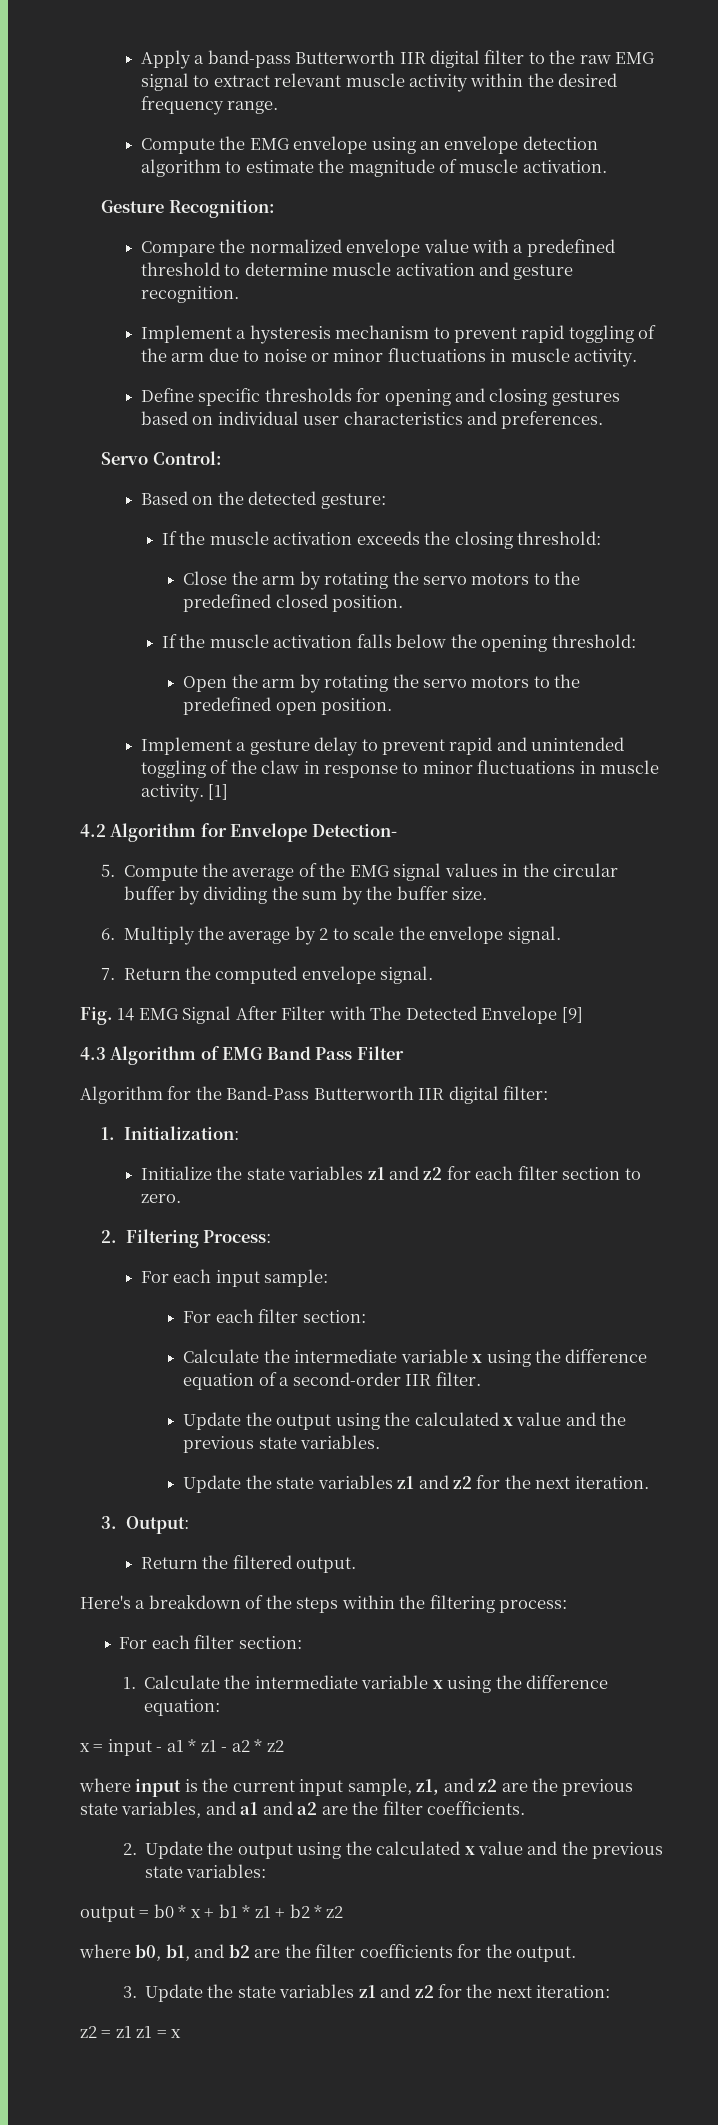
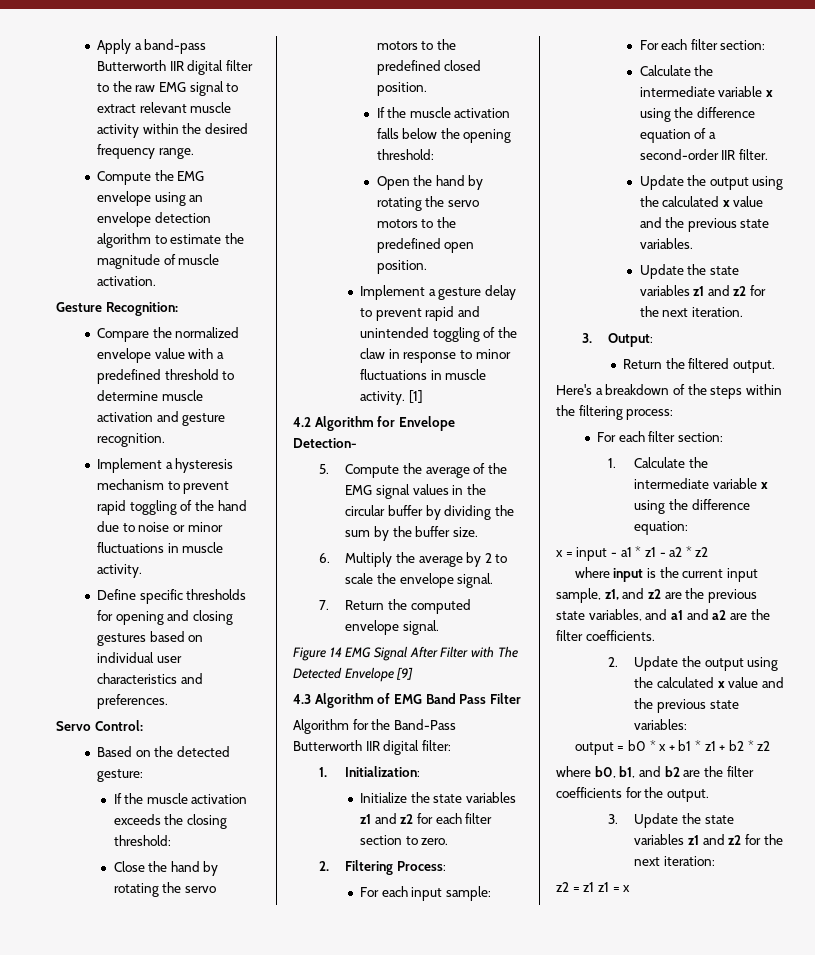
- Implement a hysteresis mechanism to prevent rapid toggling of the arm due to noise or minor fluctuations in muscle activity.
+ Implement a hysteresis mechanism to prevent rapid toggling of the hand due to noise or minor fluctuations in muscle activity.
- Close the arm by rotating the servo motors to the predefined closed position.
+ Close the hand by rotating the servo motors to the predefined closed position.
- Open the arm by rotating the servo motors to the predefined open position.
+ Open the hand by rotating the servo motors to the predefined open position.
- Fig. 14 EMG Signal After Filter with The Detected Envelope [9]
+ Figure 14 EMG Signal After Filter with The Detected Envelope [9]

